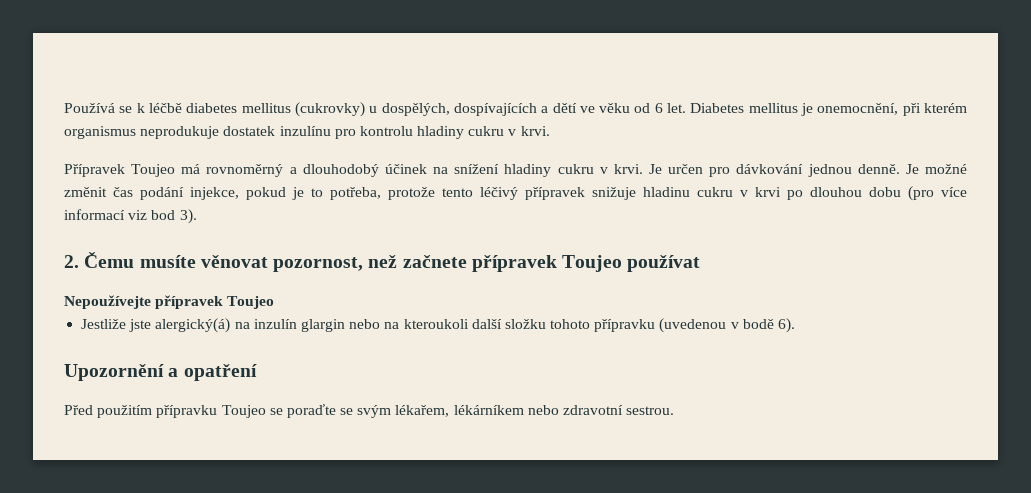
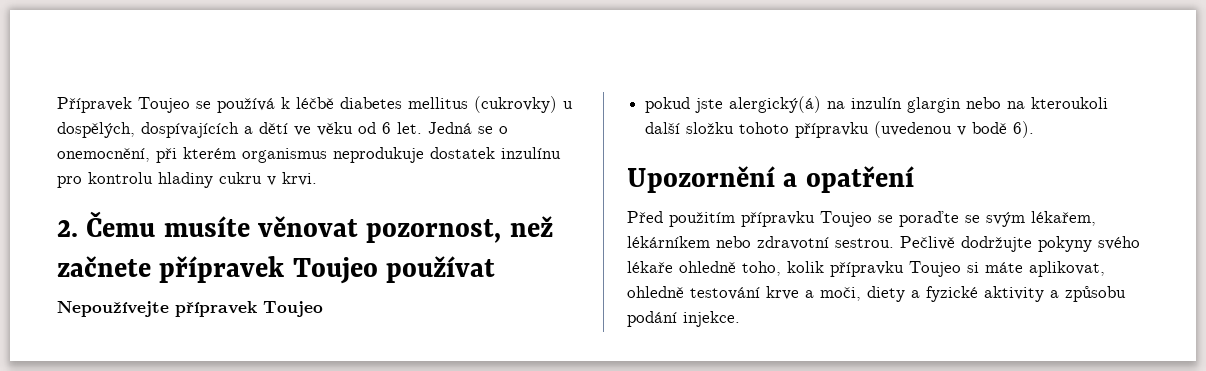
- Používá se k léčbě diabetes mellitus (cukrovky) u dospělých, dospívajících a dětí ve věku od 6 let.
+ Přípravek Toujeo se používá k léčbě diabetes mellitus (cukrovky) u dospělých, dospívajících a dětí ve věku od 6 let.
- Diabetes mellitus je onemocnění, při kterém organismus neprodukuje dostatek inzulínu pro kontrolu hladiny cukru v krvi.
+ Jedná se o onemocnění, při kterém organismus neprodukuje dostatek inzulínu pro kontrolu hladiny cukru v krvi.
- Přípravek Toujeo má rovnoměrný a dlouhodobý účinek na snížení hladiny cukru v krvi. Je určen pro dávkování jednou denně. Je možné změnit čas podání injekce, pokud je to potřeba, protože tento léčivý přípravek snižuje hladinu cukru v krvi po dlouhou dobu (pro více informací viz bod 3).
- Jestliže jste alergický(á) na inzulín glargin nebo na kteroukoli další složku tohoto přípravku (uvedenou v bodě 6).
+ pokud jste alergický(á) na inzulín glargin nebo na kteroukoli další složku tohoto přípravku (uvedenou v bodě 6).
+ Pečlivě dodržujte pokyny svého lékaře ohledně toho, kolik přípravku Toujeo si máte aplikovat, ohledně testování krve a moči, diety a fyzické aktivity a způsobu podání injekce.

